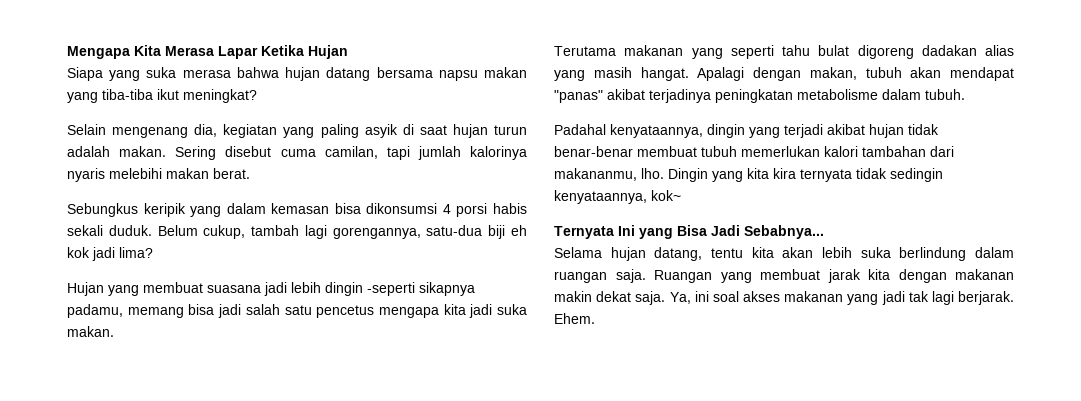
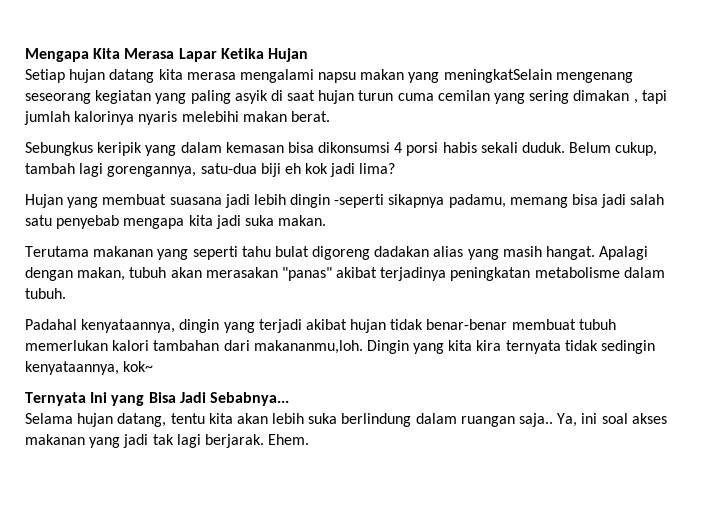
- Siapa yang suka merasa bahwa hujan datang bersama napsu makan yang tiba-tiba ikut meningkat?
- Selain mengenang dia, kegiatan yang paling asyik di saat hujan turun adalah makan. Sering disebut cuma camilan, tapi jumlah kalorinya nyaris melebihi makan berat.
+ Setiap hujan datang kita merasa mengalami napsu makan yang meningkatSelain mengenang seseorang kegiatan yang paling asyik di saat hujan turun cuma cemilan yang sering dimakan , tapi jumlah kalorinya nyaris melebihi makan berat.
- Hujan yang membuat suasana jadi lebih dingin -seperti sikapnya padamu, memang bisa jadi salah satu pencetus mengapa kita jadi suka makan.
+ Hujan yang membuat suasana jadi lebih dingin -seperti sikapnya padamu, memang bisa jadi salah satu penyebab mengapa kita jadi suka makan.
- Apalagi dengan makan, tubuh akan mendapat "panas" akibat terjadinya peningkatan metabolisme dalam tubuh.
+ Apalagi dengan makan, tubuh akan merasakan "panas" akibat terjadinya peningkatan metabolisme dalam tubuh.
- Padahal kenyataannya, dingin yang terjadi akibat hujan tidak benar-benar membuat tubuh memerlukan kalori tambahan dari makananmu, lho.
+ Padahal kenyataannya, dingin yang terjadi akibat hujan tidak benar-benar membuat tubuh memerlukan kalori tambahan dari makananmu,loh.
- Selama hujan datang, tentu kita akan lebih suka berlindung dalam ruangan saja. Ruangan yang membuat jarak kita dengan makanan makin dekat saja.
+ Selama hujan datang, tentu kita akan lebih suka berlindung dalam ruangan saja..

